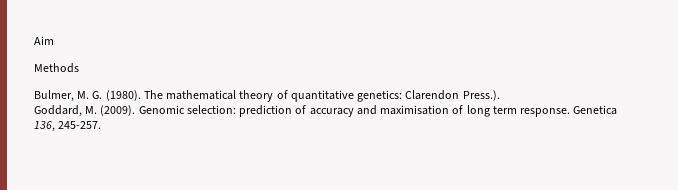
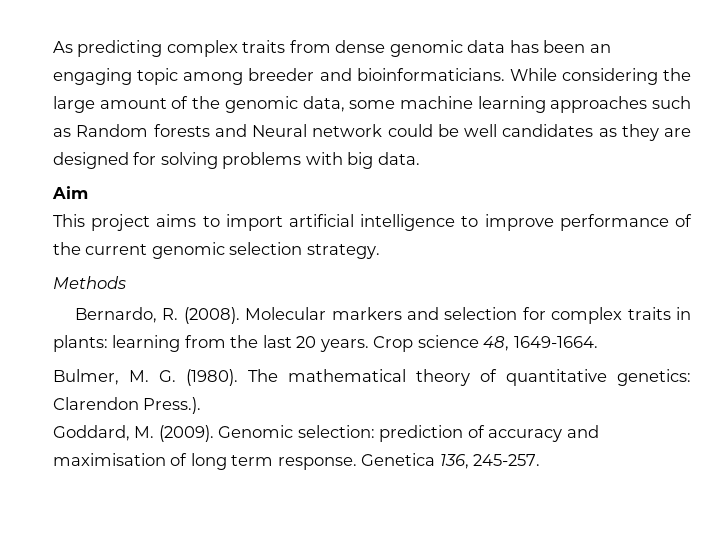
+ As predicting complex traits from dense genomic data has been an engaging topic among breeder and bioinformaticians. While considering the large amount of the genomic data, some machine learning approaches such as Random forests and Neural network could be well candidates as they are designed for solving problems with big data.
  Aim
+ This project aims to import artificial intelligence to improve performance of the current genomic selection strategy.
  Methods
+ Bernardo, R. (2008). Molecular markers and selection for complex traits in plants: learning from the last 20 years. Crop science 48, 1649-1664.

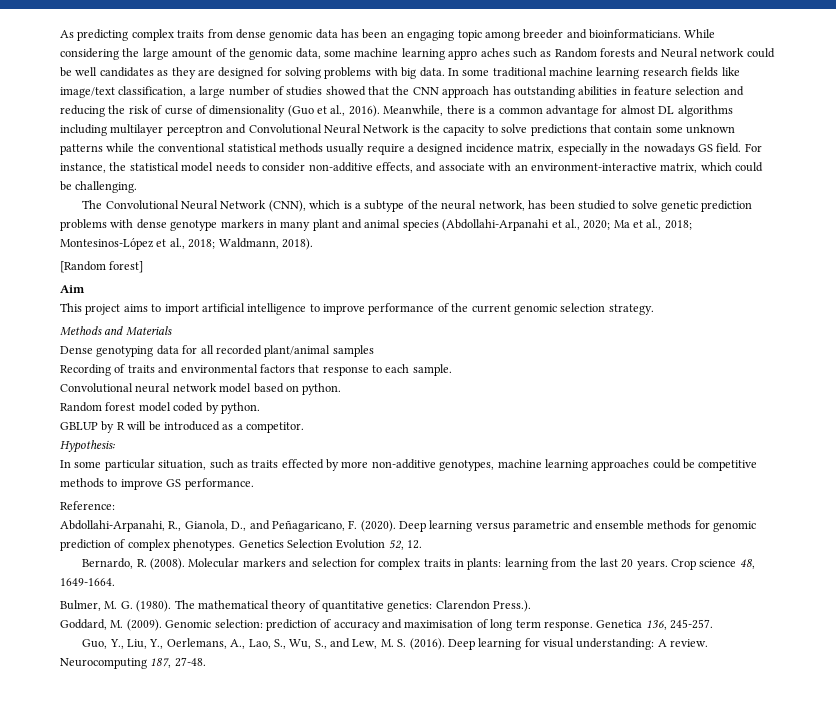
- While considering the large amount of the genomic data, some machine learning approaches such as Random forests and Neural network could be well candidates as they are designed for solving problems with big data.
+ While considering the large amount of the genomic data, some machine learning appro aches such as Random forests and Neural network could be well candidates as they are designed for solving problems with big data. In some traditional machine learning research fields like image/text classification, a large number of studies showed that the CNN approach has outstanding abilities in feature selection and reducing the risk of curse of dimensionality (Guo et al., 2016). Meanwhile, there is a common advantage for almost DL algorithms including multilayer perceptron and Convolutional Neural Network is the capacity to solve predictions that contain some unknown patterns while the conventional statistical methods usually require a designed incidence matrix, especially in the nowadays GS field. For instance, the statistical model needs to consider non-additive effects, and associate with an environment-interactive matrix, which could be challenging.
+ The Convolutional Neural Network (CNN), which is a subtype of the neural network, has been studied to solve genetic prediction problems with dense genotype markers in many plant and animal species (Abdollahi-Arpanahi et al., 2020; Ma et al., 2018; Montesinos-López et al., 2018; Waldmann, 2018).
+ [Random forest]
- Methods
+ Methods and Materials
+ Dense genotyping data for all recorded plant/animal samples
+ Recording of traits and environmental factors that response to each sample.
+ Convolutional neural network model based on python.
+ Random forest model coded by python.
+ GBLUP by R will be introduced as a competitor.
+ Hypothesis:
+ In some particular situation, such as traits effected by more non-additive genotypes, machine learning approaches could be competitive methods to improve GS performance.
+ Reference:
+ Abdollahi-Arpanahi, R., Gianola, D., and Peñagaricano, F. (2020). Deep learning versus parametric and ensemble methods for genomic prediction of complex phenotypes. Genetics Selection Evolution 52, 12.
+ Guo, Y., Liu, Y., Oerlemans, A., Lao, S., Wu, S., and Lew, M. S. (2016). Deep learning for visual understanding: A review. Neurocomputing 187, 27-48.

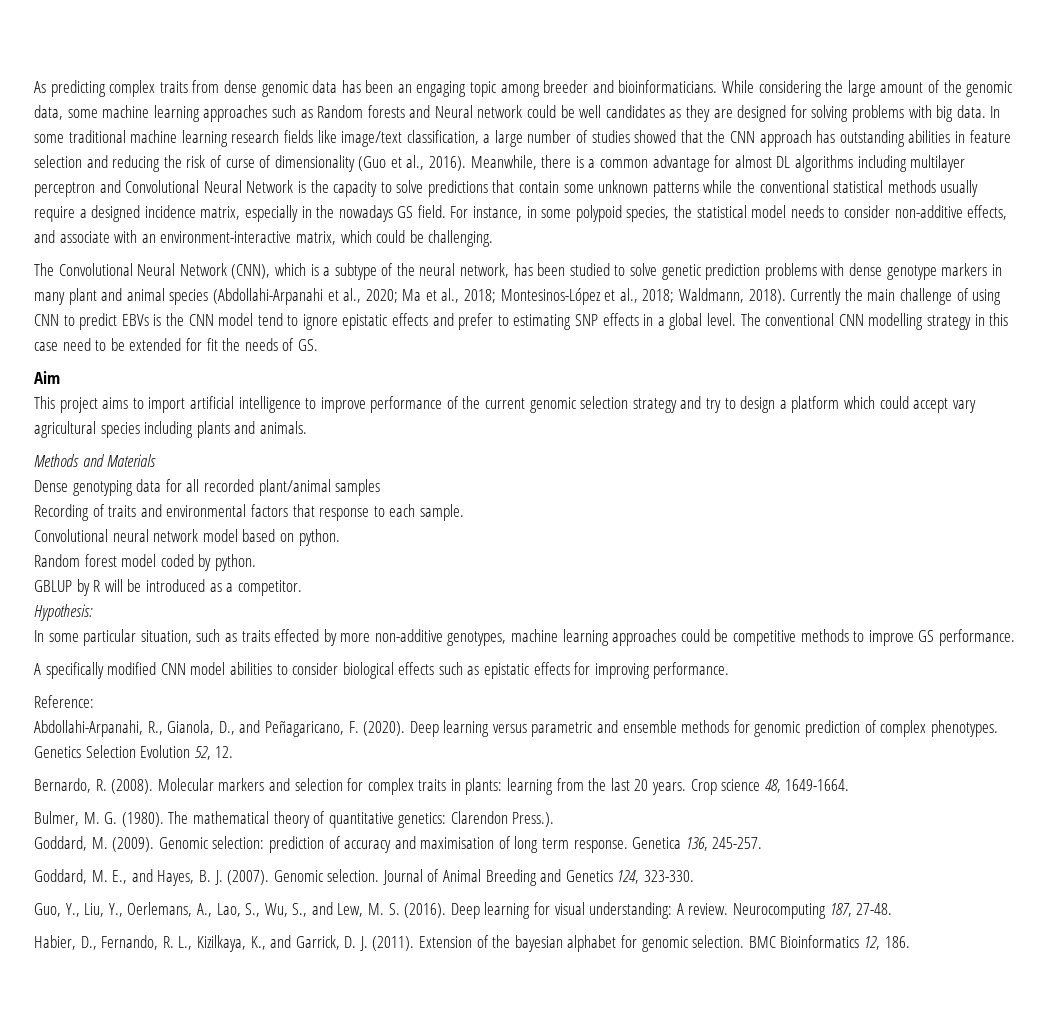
- While considering the large amount of the genomic data, some machine learning appro aches such as Random forests and Neural network could be well candidates as they are designed for solving problems with big data.
+ While considering the large amount of the genomic data, some machine learning approaches such as Random forests and Neural network could be well candidates as they are designed for solving problems with big data.
- For instance, the statistical model needs to consider non-additive effects, and associate with an environment-interactive matrix, which could be challenging.
+ For instance, in some polypoid species, the statistical model needs to consider non-additive effects, and associate with an environment-interactive matrix, which could be challenging.
- The Convolutional Neural Network (CNN), which is a subtype of the neural network, has been studied to solve genetic prediction problems with dense genotype markers in many plant and animal species (Abdollahi-Arpanahi et al., 2020; Ma et al., 2018; Montesinos-López et al., 2018; Waldmann, 2018).
- [Random forest]
+ The Convolutional Neural Network (CNN), which is a subtype of the neural network, has been studied to solve genetic prediction problems with dense genotype markers in many plant and animal species (Abdollahi-Arpanahi et al., 2020; Ma et al., 2018; Montesinos-López et al., 2018; Waldmann, 2018). Currently the main challenge of using CNN to predict EBVs is the CNN model tend to ignore epistatic effects and prefer to estimating SNP effects in a global level. The conventional CNN modelling strategy in this case need to be extended for fit the needs of GS.
- This project aims to import artificial intelligence to improve performance of the current genomic selection strategy.
+ This project aims to import artificial intelligence to improve performance of the current genomic selection strategy and try to design a platform which could accept vary agricultural species including plants and animals.
+ A specifically modified CNN model abilities to consider biological effects such as epistatic effects for improving performance.
+ Goddard, M. E., and Hayes, B. J. (2007). Genomic selection. Journal of Animal Breeding and Genetics 124, 323-330.
+ Habier, D., Fernando, R. L., Kizilkaya, K., and Garrick, D. J. (2011). Extension of the bayesian alphabet for genomic selection. BMC Bioinformatics 12, 186.

